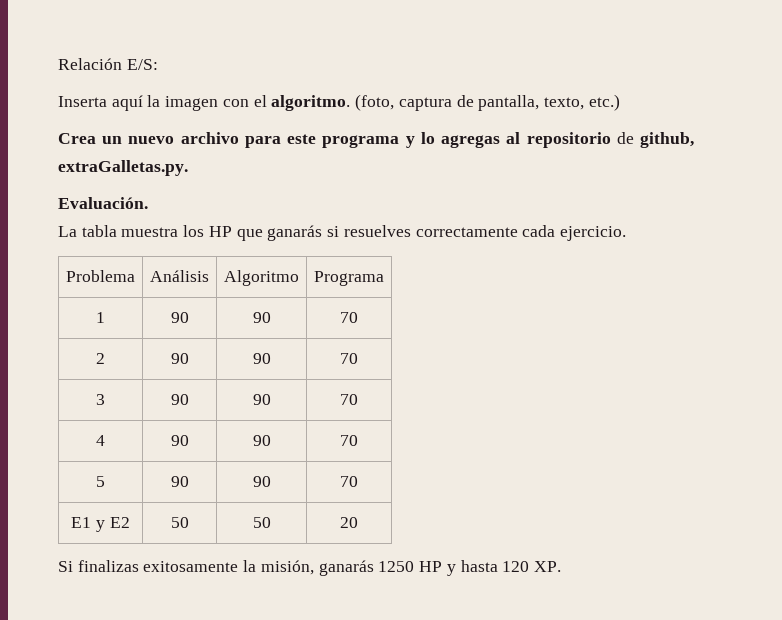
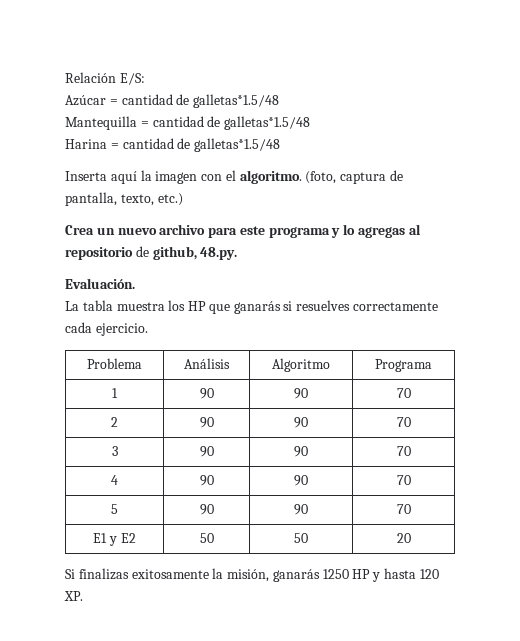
+ Azúcar = cantidad de galletas*1.5/48
+ Mantequilla = cantidad de galletas*1.5/48
+ Harina = cantidad de galletas*1.5/48
- Crea un nuevo archivo para este programa y lo agregas al repositorio de github, extraGalletas.py.
+ Crea un nuevo archivo para este programa y lo agregas al repositorio de github, 48.py.

